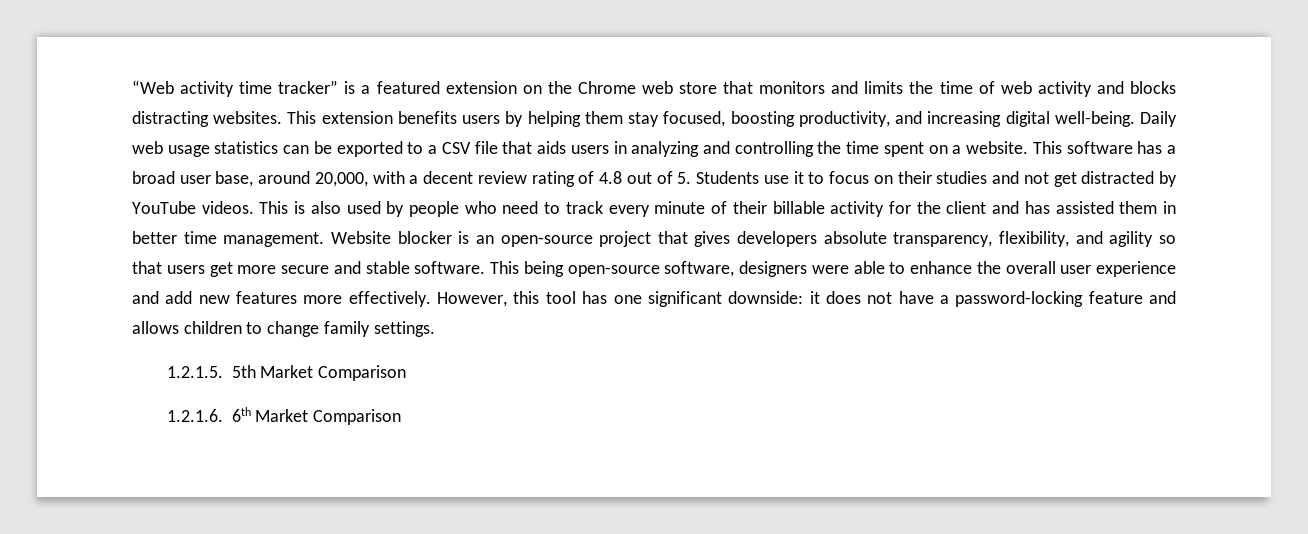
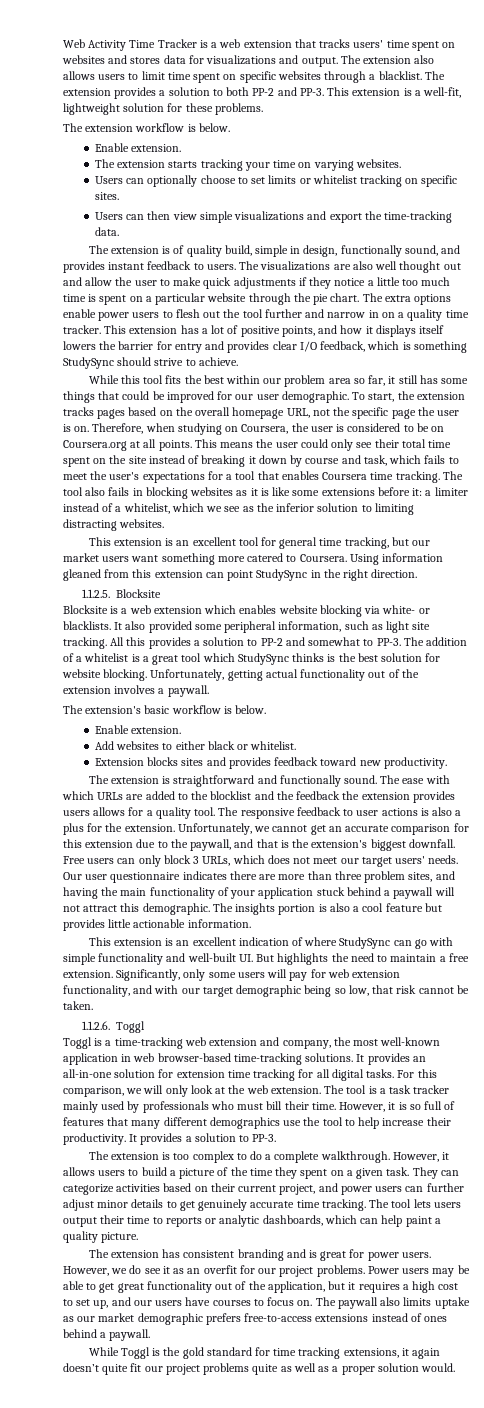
- “Web activity time tracker” is a featured extension on the Chrome web store that monitors and limits the time of web activity and blocks distracting websites. This extension benefits users by helping them stay focused, boosting productivity, and increasing digital well-being. Daily web usage statistics can be exported to a CSV file that aids users in analyzing and controlling the time spent on a website. This software has a broad user base, around 20,000, with a decent review rating of 4.8 out of 5. Students use it to focus on their studies and not get distracted by YouTube videos. This is also used by people who need to track every minute of their billable activity for the client and has assisted them in better time management. Website blocker is an open-source project that gives developers absolute transparency, flexibility, and agility so that users get more secure and stable software. This being open-source software, designers were able to enhance the overall user experience and add new features more effectively. However, this tool has one significant downside: it does not have a password-locking feature and allows children to change family settings.
- 1.2.1.5. 5th Market Comparison
- 1.2.1.6. 6th Market Comparison
+ Web Activity Time Tracker is a web extension that tracks users' time spent on websites and stores data for visualizations and output. The extension also allows users to limit time spent on specific websites through a blacklist. The extension provides a solution to both PP-2 and PP-3. This extension is a well-fit, lightweight solution for these problems.
+ The extension workflow is below.
+ Enable extension.
+ The extension starts tracking your time on varying websites.
+ Users can optionally choose to set limits or whitelist tracking on specific sites.
+ Users can then view simple visualizations and export the time-tracking data.
+ The extension is of quality build, simple in design, functionally sound, and provides instant feedback to users. The visualizations are also well thought out and allow the user to make quick adjustments if they notice a little too much time is spent on a particular website through the pie chart. The extra options enable power users to flesh out the tool further and narrow in on a quality time tracker. This extension has a lot of positive points, and how it displays itself lowers the barrier for entry and provides clear I/O feedback, which is something StudySync should strive to achieve.
+ While this tool fits the best within our problem area so far, it still has some things that could be improved for our user demographic. To start, the extension tracks pages based on the overall homepage URL, not the specific page the user is on. Therefore, when studying on Coursera, the user is considered to be on Coursera.org at all points. This means the user could only see their total time spent on the site instead of breaking it down by course and task, which fails to meet the user's expectations for a tool that enables Coursera time tracking. The tool also fails in blocking websites as it is like some extensions before it: a limiter instead of a whitelist, which we see as the inferior solution to limiting distracting websites.
+ This extension is an excellent tool for general time tracking, but our market users want something more catered to Coursera. Using information gleaned from this extension can point StudySync in the right direction.
+ 1.1.2.5. Blocksite
+ Blocksite is a web extension which enables website blocking via white- or blacklists. It also provided some peripheral information, such as light site tracking. All this provides a solution to PP-2 and somewhat to PP-3. The addition of a whitelist is a great tool which StudySync thinks is the best solution for website blocking. Unfortunately, getting actual functionality out of the extension involves a paywall.
+ The extension's basic workflow is below.
+ Enable extension.
+ Add websites to either black or whitelist.
+ Extension blocks sites and provides feedback toward new productivity.
+ The extension is straightforward and functionally sound. The ease with which URLs are added to the blocklist and the feedback the extension provides users allows for a quality tool. The responsive feedback to user actions is also a plus for the extension. Unfortunately, we cannot get an accurate comparison for this extension due to the paywall, and that is the extension's biggest downfall. Free users can only block 3 URLs, which does not meet our target users' needs. Our user questionnaire indicates there are more than three problem sites, and having the main functionality of your application stuck behind a paywall will not attract this demographic. The insights portion is also a cool feature but provides little actionable information.
+ This extension is an excellent indication of where StudySync can go with simple functionality and well-built UI. But highlights the need to maintain a free extension. Significantly, only some users will pay for web extension functionality, and with our target demographic being so low, that risk cannot be taken.
+ 1.1.2.6. Toggl
+ Toggl is a time-tracking web extension and company, the most well-known application in web browser-based time-tracking solutions. It provides an all-in-one solution for extension time tracking for all digital tasks. For this comparison, we will only look at the web extension. The tool is a task tracker mainly used by professionals who must bill their time. However, it is so full of features that many different demographics use the tool to help increase their productivity. It provides a solution to PP-3.
+ The extension is too complex to do a complete walkthrough. However, it allows users to build a picture of the time they spent on a given task. They can categorize activities based on their current project, and power users can further adjust minor details to get genuinely accurate time tracking. The tool lets users output their time to reports or analytic dashboards, which can help paint a quality picture.
+ The extension has consistent branding and is great for power users. However, we do see it as an overfit for our project problems. Power users may be able to get great functionality out of the application, but it requires a high cost to set up, and our users have courses to focus on. The paywall also limits uptake as our market demographic prefers free-to-access extensions instead of ones behind a paywall.
+ While Toggl is the gold standard for time tracking extensions, it again doesn’t quite fit our project problems quite as well as a proper solution would.

